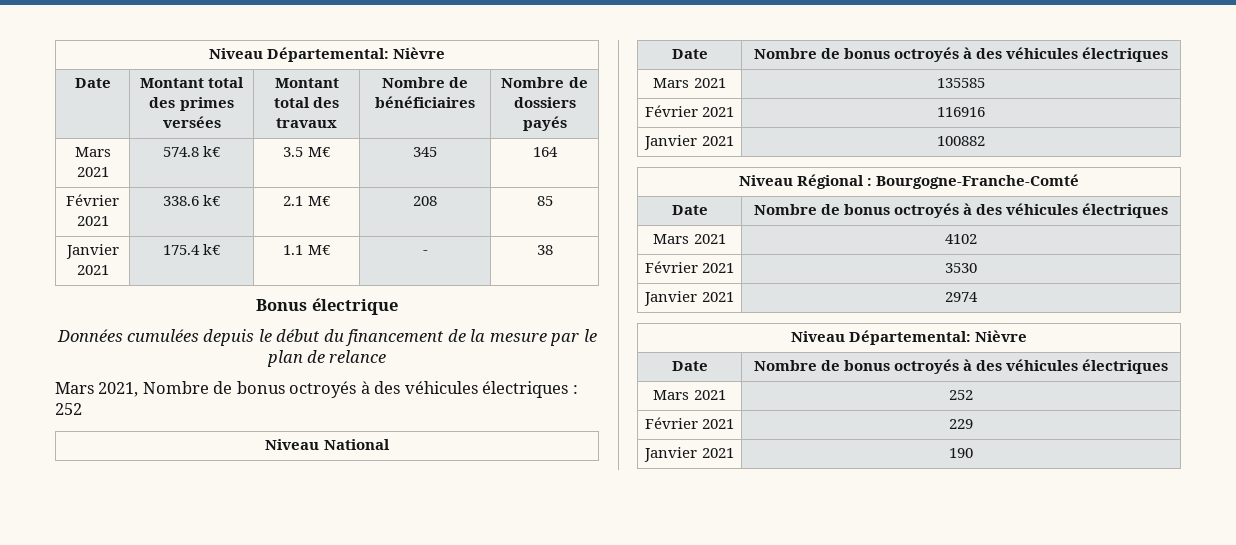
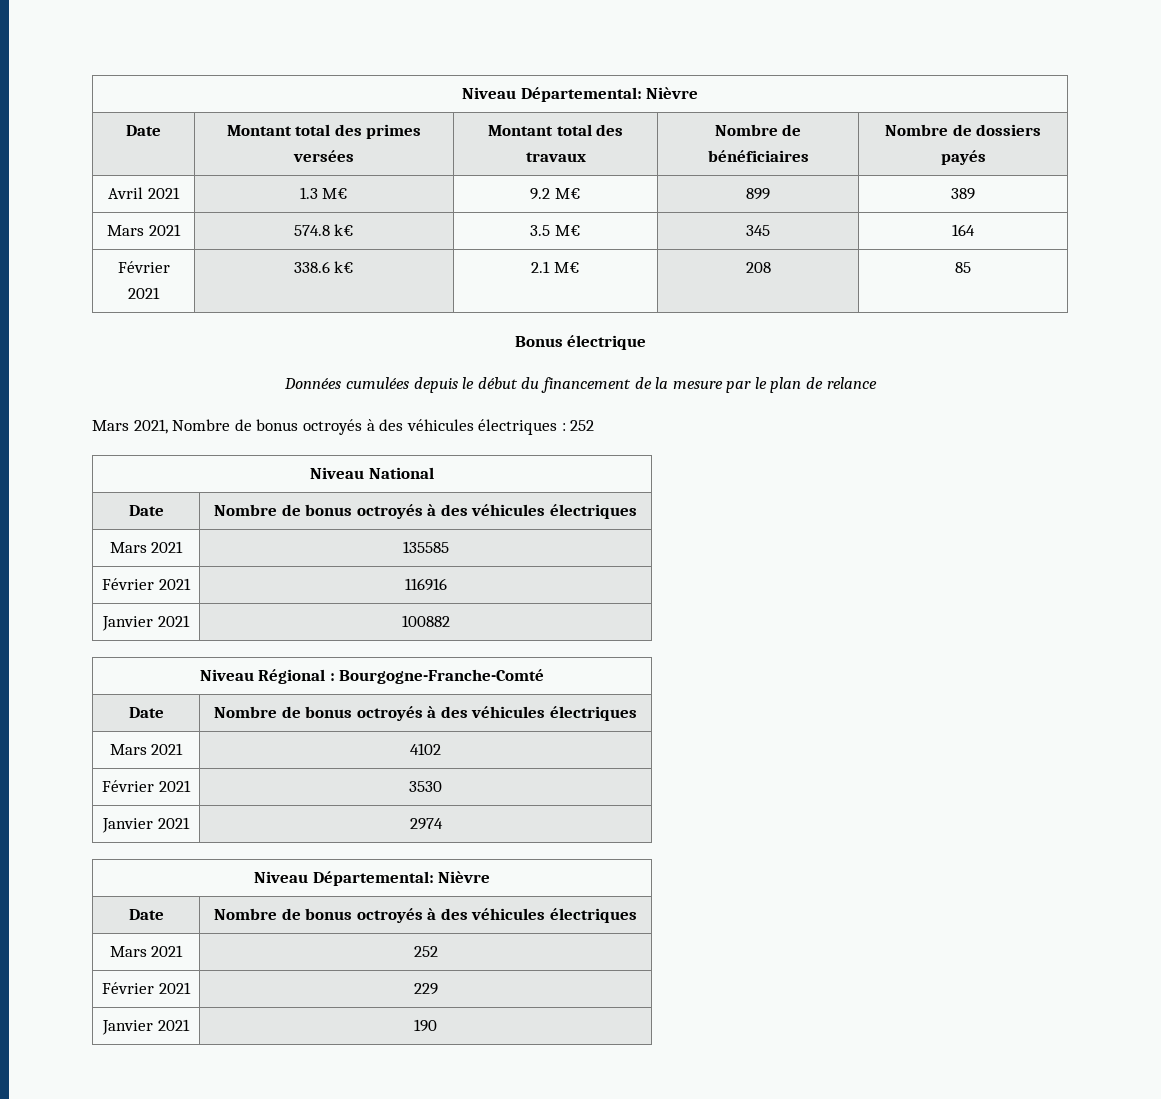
+ Avril 2021 | 1.3 M€ | 9.2 M€ | 899 | 389
- Janvier 2021 | 175.4 k€ | 1.1 M€ | - | 38

